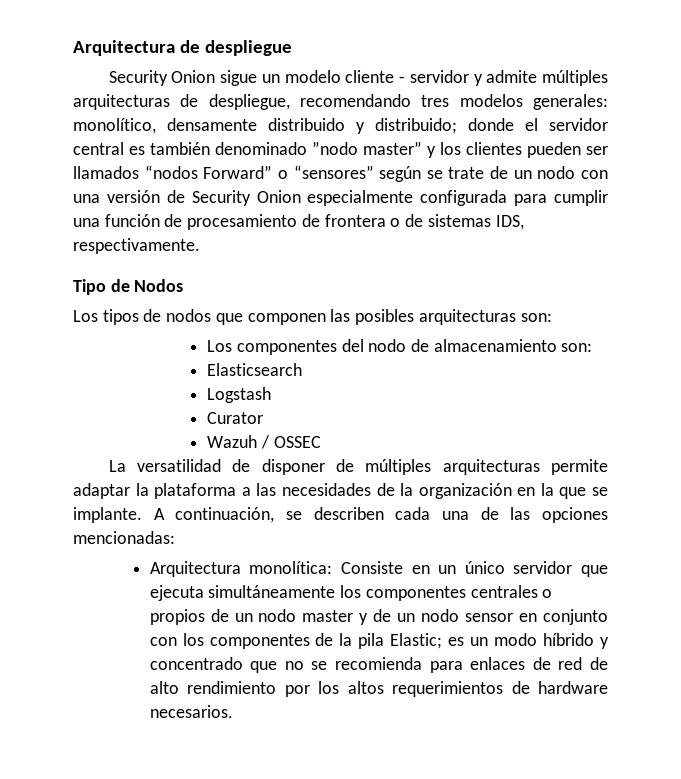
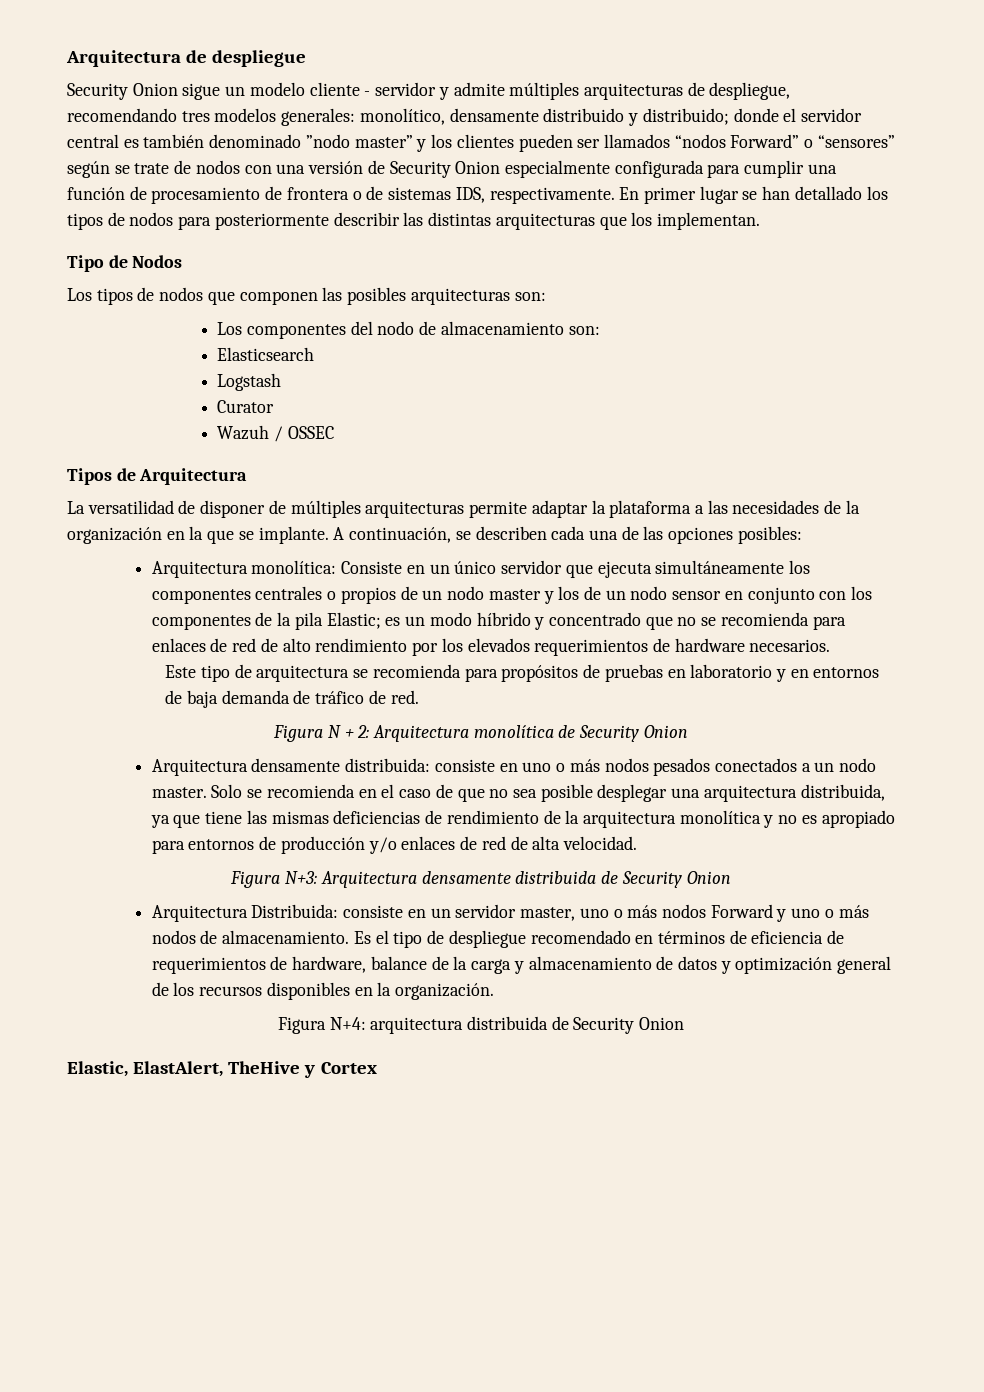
- donde el servidor central es también denominado ”nodo master” y los clientes pueden ser llamados “nodos Forward” o “sensores” según se trate de un nodo con una versión de Security Onion especialmente configurada para cumplir una función de procesamiento de frontera o de sistemas IDS, respectivamente.
+ donde el servidor central es también denominado ”nodo master” y los clientes pueden ser llamados “nodos Forward” o “sensores” según se trate de nodos con una versión de Security Onion especialmente configurada para cumplir una función de procesamiento de frontera o de sistemas IDS, respectivamente. En primer lugar se han detallado los tipos de nodos para posteriormente describir las distintas arquitecturas que los implementan.
+ Tipos de Arquitectura
- A continuación, se describen cada una de las opciones mencionadas:
+ A continuación, se describen cada una de las opciones posibles:
- Arquitectura monolítica: Consiste en un único servidor que ejecuta simultáneamente los componentes centrales o propios de un nodo master y de un nodo sensor en conjunto con los componentes de la pila Elastic; es un modo híbrido y concentrado que no se recomienda para enlaces de red de alto rendimiento por los altos requerimientos de hardware necesarios.
+ Arquitectura monolítica: Consiste en un único servidor que ejecuta simultáneamente los componentes centrales o propios de un nodo master y los de un nodo sensor en conjunto con los componentes de la pila Elastic; es un modo híbrido y concentrado que no se recomienda para enlaces de red de alto rendimiento por los elevados requerimientos de hardware necesarios.
+ Este tipo de arquitectura se recomienda para propósitos de pruebas en laboratorio y en entornos de baja demanda de tráfico de red.
+ Figura N + 2: Arquitectura monolítica de Security Onion
+ Arquitectura densamente distribuida: consiste en uno o más nodos pesados conectados a un nodo master. Solo se recomienda en el caso de que no sea posible desplegar una arquitectura distribuida, ya que tiene las mismas deficiencias de rendimiento de la arquitectura monolítica y no es apropiado para entornos de producción y/o enlaces de red de alta velocidad.
+ Figura N+3: Arquitectura densamente distribuida de Security Onion
+ Arquitectura Distribuida: consiste en un servidor master, uno o más nodos Forward y uno o más nodos de almacenamiento. Es el tipo de despliegue recomendado en términos de eficiencia de requerimientos de hardware, balance de la carga y almacenamiento de datos y optimización general de los recursos disponibles en la organización.
+ Figura N+4: arquitectura distribuida de Security Onion
+ Elastic, ElastAlert, TheHive y Cortex

